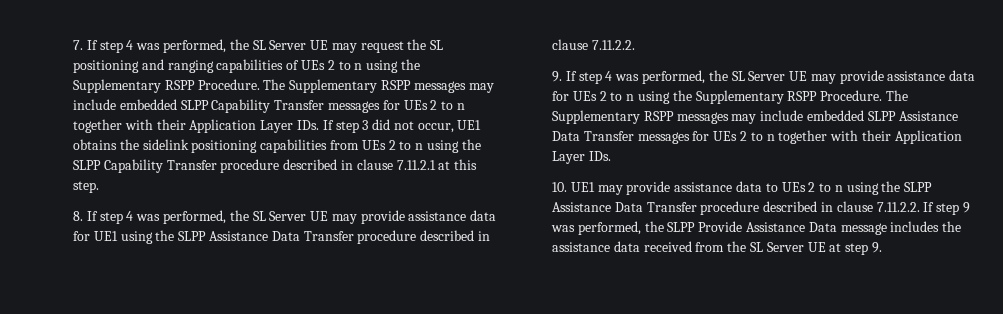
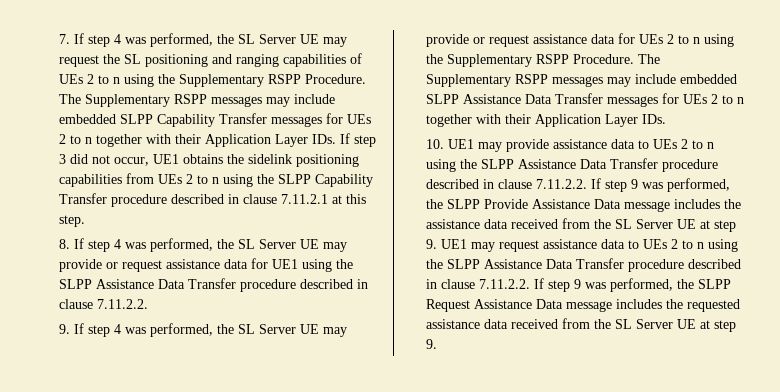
- 8. If step 4 was performed, the SL Server UE may provide assistance data for UE1 using the SLPP Assistance Data Transfer procedure described in clause 7.11.2.2.
+ 8. If step 4 was performed, the SL Server UE may provide or request assistance data for UE1 using the SLPP Assistance Data Transfer procedure described in clause 7.11.2.2.
- 9. If step 4 was performed, the SL Server UE may provide assistance data for UEs 2 to n using the Supplementary RSPP Procedure.
+ 9. If step 4 was performed, the SL Server UE may provide or request assistance data for UEs 2 to n using the Supplementary RSPP Procedure.
- 10. UE1 may provide assistance data to UEs 2 to n using the SLPP Assistance Data Transfer procedure described in clause 7.11.2.2. If step 9 was performed, the SLPP Provide Assistance Data message includes the assistance data received from the SL Server UE at step 9.
+ 10. UE1 may provide assistance data to UEs 2 to n using the SLPP Assistance Data Transfer procedure described in clause 7.11.2.2. If step 9 was performed, the SLPP Provide Assistance Data message includes the assistance data received from the SL Server UE at step 9. UE1 may request assistance data to UEs 2 to n using the SLPP Assistance Data Transfer procedure described in clause 7.11.2.2. If step 9 was performed, the SLPP Request Assistance Data message includes the requested assistance data received from the SL Server UE at step 9.

